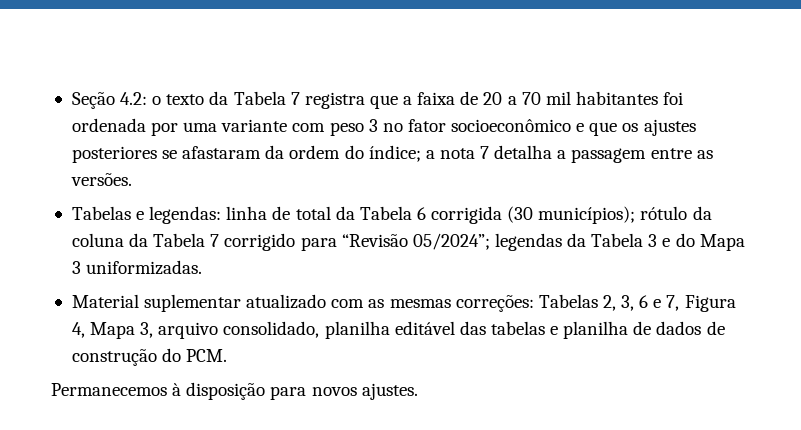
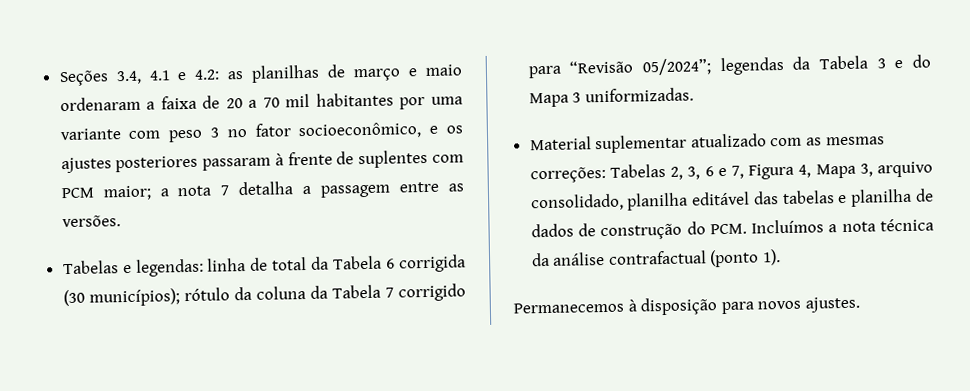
- Seção 4.2: o texto da Tabela 7 registra que a faixa de 20 a 70 mil habitantes foi ordenada por uma variante com peso 3 no fator socioeconômico e que os ajustes posteriores se afastaram da ordem do índice; a nota 7 detalha a passagem entre as versões.
+ Seções 3.4, 4.1 e 4.2: as planilhas de março e maio ordenaram a faixa de 20 a 70 mil habitantes por uma variante com peso 3 no fator socioeconômico, e os ajustes posteriores passaram à frente de suplentes com PCM maior; a nota 7 detalha a passagem entre as versões.
- Material suplementar atualizado com as mesmas correções: Tabelas 2, 3, 6 e 7, Figura 4, Mapa 3, arquivo consolidado, planilha editável das tabelas e planilha de dados de construção do PCM.
+ Material suplementar atualizado com as mesmas correções: Tabelas 2, 3, 6 e 7, Figura 4, Mapa 3, arquivo consolidado, planilha editável das tabelas e planilha de dados de construção do PCM. Incluímos a nota técnica da análise contrafactual (ponto 1).

